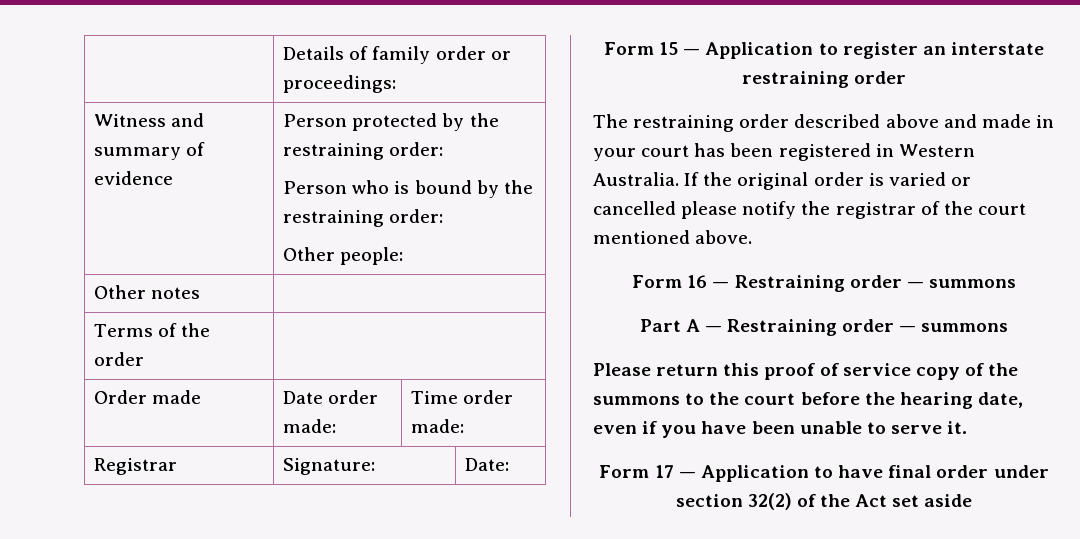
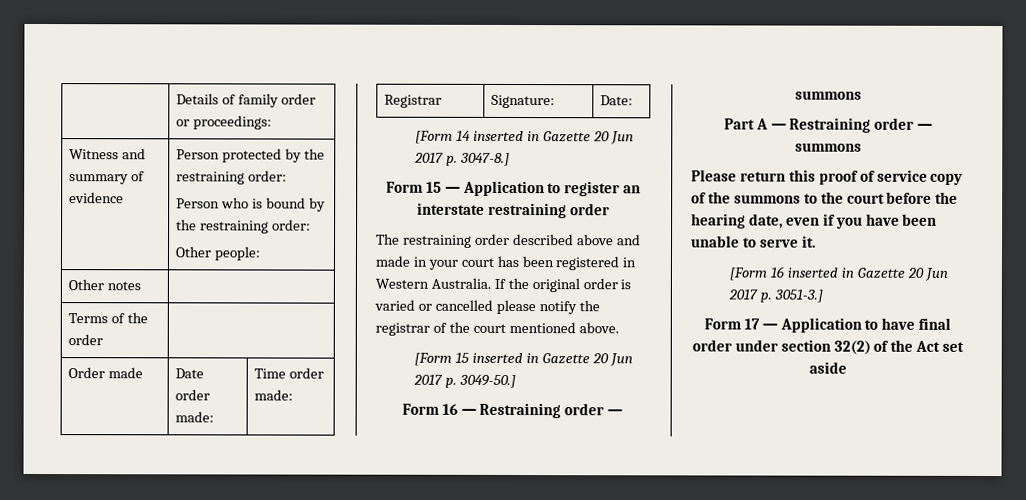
+ [Form 14 inserted in Gazette 20 Jun 2017 p. 3047-8.]
+ [Form 15 inserted in Gazette 20 Jun 2017 p. 3049-50.]
+ [Form 16 inserted in Gazette 20 Jun 2017 p. 3051-3.]

